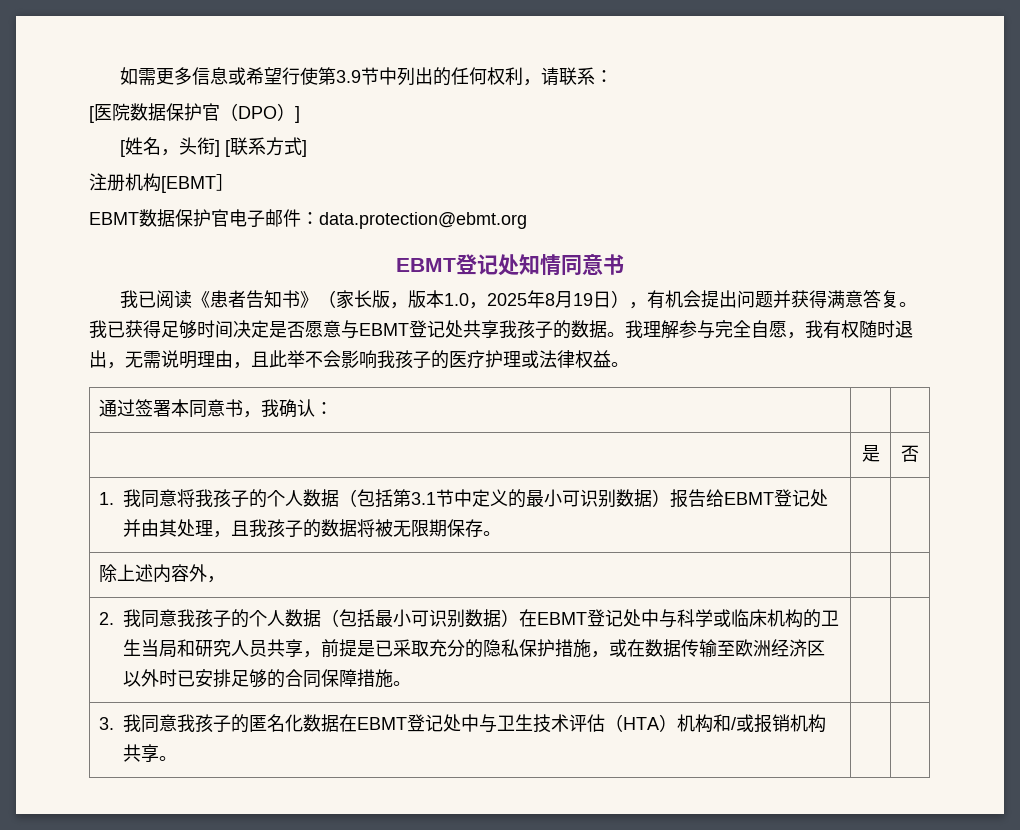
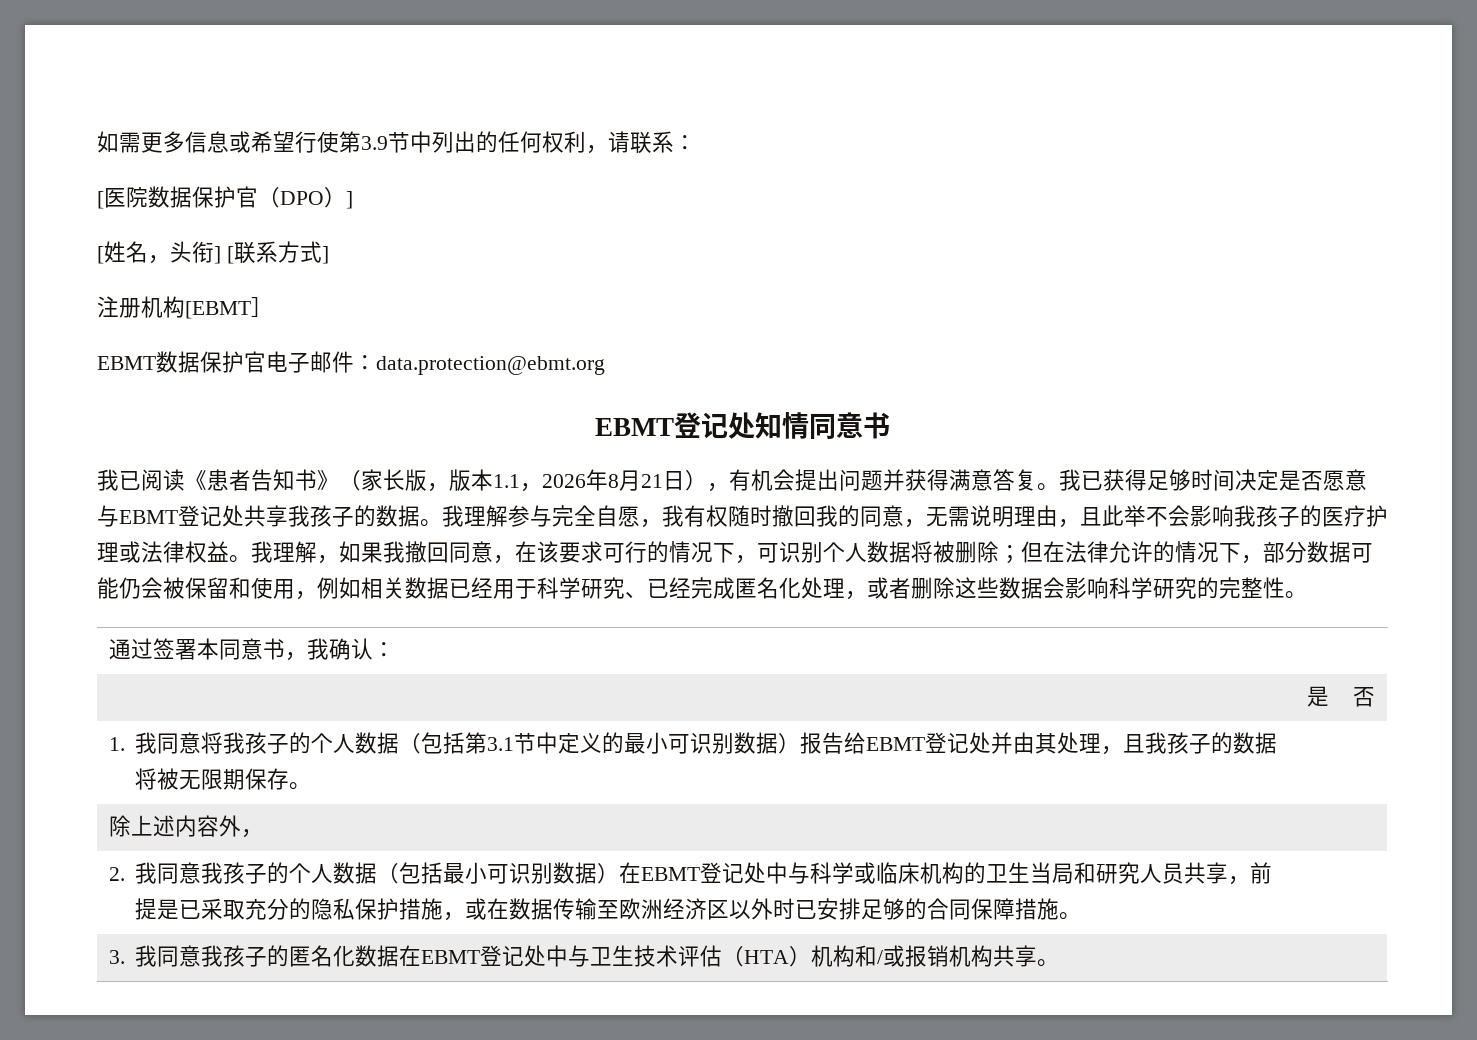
- 我已阅读《患者告知书》（家长版，版本1.0，2025年8月19日），有机会提出问题并获得满意答复。
+ 我已阅读《患者告知书》（家长版，版本1.1，2026年8月21日），有机会提出问题并获得满意答复。
- 我理解参与完全自愿，我有权随时退出，无需说明理由，且此举不会影响我孩子的医疗护理或法律权益。
+ 我理解参与完全自愿，我有权随时撤回我的同意，无需说明理由，且此举不会影响我孩子的医疗护理或法律权益。我理解，如果我撤回同意，在该要求可行的情况下，可识别个人数据将被删除；但在法律允许的情况下，部分数据可能仍会被保留和使用，例如相关数据已经用于科学研究、已经完成匿名化处理，或者删除这些数据会影响科学研究的完整性。

